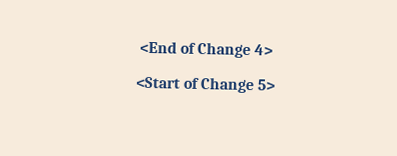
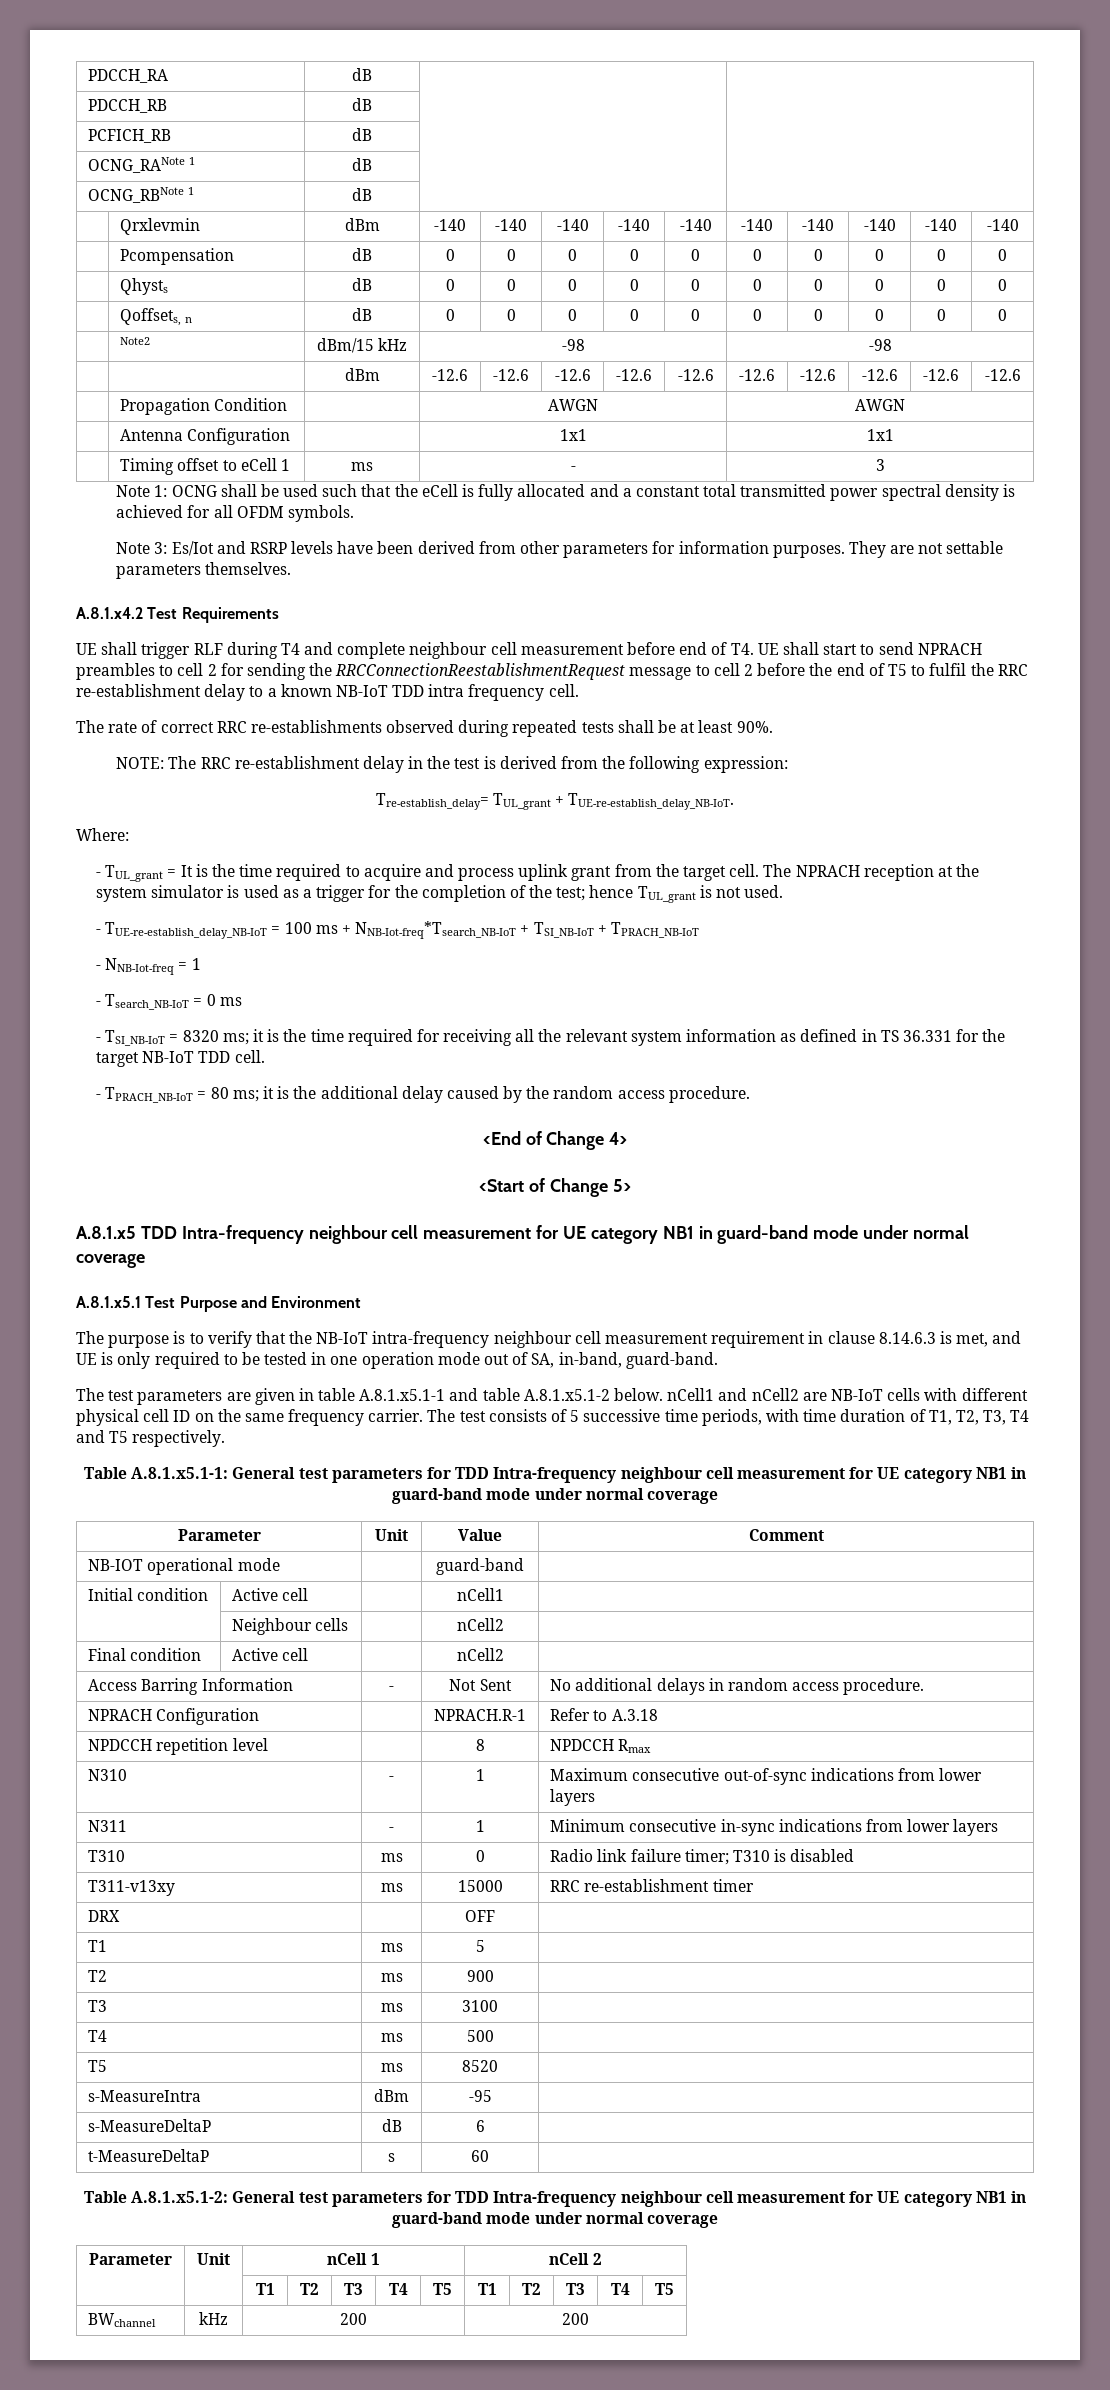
+ PDCCH_RA | dB | |
+ PDCCH_RB | dB | |
+ PCFICH_RB | dB | |
+ OCNG_RANote 1 | dB | |
+ OCNG_RBNote 1 | dB | |
+ | Qrxlevmin | dBm | -140 | -140 | -140 | -140 | -140 | -140 | -140 | -140 | -140 | -140
+ | Pcompensation | dB | 0 | 0 | 0 | 0 | 0 | 0 | 0 | 0 | 0 | 0
+ | Qhysts | dB | 0 | 0 | 0 | 0 | 0 | 0 | 0 | 0 | 0 | 0
+ | Qoffsets, n | dB | 0 | 0 | 0 | 0 | 0 | 0 | 0 | 0 | 0 | 0
+ | Note2 | dBm/15 kHz | -98 | -98
+ | | dBm | -12.6 | -12.6 | -12.6 | -12.6 | -12.6 | -12.6 | -12.6 | -12.6 | -12.6 | -12.6
+ | Propagation Condition | | AWGN | AWGN
+ | Antenna Configuration | | 1x1 | 1x1
+ | Timing offset to eCell 1 | ms | - | 3
+ Note 1: OCNG shall be used such that the eCell is fully allocated and a constant total transmitted power spectral density is achieved for all OFDM symbols.
+ Note 3: Es/Iot and RSRP levels have been derived from other parameters for information purposes. They are not settable parameters themselves.
+ A.8.1.x4.2 Test Requirements
+ UE shall trigger RLF during T4 and complete neighbour cell measurement before end of T4. UE shall start to send NPRACH preambles to cell 2 for sending the RRCConnectionReestablishmentRequest message to cell 2 before the end of T5 to fulfil the RRC re-establishment delay to a known NB-IoT TDD intra frequency cell.
+ The rate of correct RRC re-establishments observed during repeated tests shall be at least 90%.
+ NOTE: The RRC re-establishment delay in the test is derived from the following expression:
+ Tre-establish_delay= TUL_grant + TUE-re-establish_delay_NB-IoT.
+ Where:
+ - TUL_grant = It is the time required to acquire and process uplink grant from the target cell. The NPRACH reception at the system simulator is used as a trigger for the completion of the test; hence TUL_grant is not used.
+ - TUE-re-establish_delay_NB-IoT = 100 ms + NNB-Iot-freq*Tsearch_NB-IoT + TSI_NB-IoT + TPRACH_NB-IoT
+ - NNB-Iot-freq = 1
+ - Tsearch_NB-IoT = 0 ms
+ - TSI_NB-IoT = 8320 ms; it is the time required for receiving all the relevant system information as defined in TS 36.331 for the target NB-IoT TDD cell.
+ - TPRACH_NB-IoT = 80 ms; it is the additional delay caused by the random access procedure.
+ A.8.1.x5 TDD Intra-frequency neighbour cell measurement for UE category NB1 in guard-band mode under normal coverage
+ A.8.1.x5.1 Test Purpose and Environment
+ The purpose is to verify that the NB-IoT intra-frequency neighbour cell measurement requirement in clause 8.14.6.3 is met, and UE is only required to be tested in one operation mode out of SA, in-band, guard-band.
+ The test parameters are given in table A.8.1.x5.1-1 and table A.8.1.x5.1-2 below. nCell1 and nCell2 are NB-IoT cells with different physical cell ID on the same frequency carrier. The test consists of 5 successive time periods, with time duration of T1, T2, T3, T4 and T5 respectively.
+ Table A.8.1.x5.1-1: General test parameters for TDD Intra-frequency neighbour cell measurement for UE category NB1 in guard-band mode under normal coverage
+ Parameter | Unit | Value | Comment
+ NB-IOT operational mode | | guard-band |
+ Initial condition | Active cell | | nCell1 |
+ | Neighbour cells | | nCell2 |
+ Final condition | Active cell | | nCell2 |
+ Access Barring Information | - | Not Sent | No additional delays in random access procedure.
+ NPRACH Configuration | | NPRACH.R-1 | Refer to A.3.18
+ NPDCCH repetition level | | 8 | NPDCCH Rmax
+ N310 | - | 1 | Maximum consecutive out-of-sync indications from lower layers
+ N311 | - | 1 | Minimum consecutive in-sync indications from lower layers
+ T310 | ms | 0 | Radio link failure timer; T310 is disabled
+ T311-v13xy | ms | 15000 | RRC re-establishment timer
+ DRX | | OFF |
+ T1 | ms | 5 |
+ T2 | ms | 900 |
+ T3 | ms | 3100 |
+ T4 | ms | 500 |
+ T5 | ms | 8520 |
+ s-MeasureIntra | dBm | -95 |
+ s-MeasureDeltaP | dB | 6 |
+ t-MeasureDeltaP | s | 60 |
+ Table A.8.1.x5.1-2: General test parameters for TDD Intra-frequency neighbour cell measurement for UE category NB1 in guard-band mode under normal coverage
+ Parameter | Unit | nCell 1 | nCell 2
+ | | T1 | T2 | T3 | T4 | T5 | T1 | T2 | T3 | T4 | T5
+ BWchannel | kHz | 200 | 200

